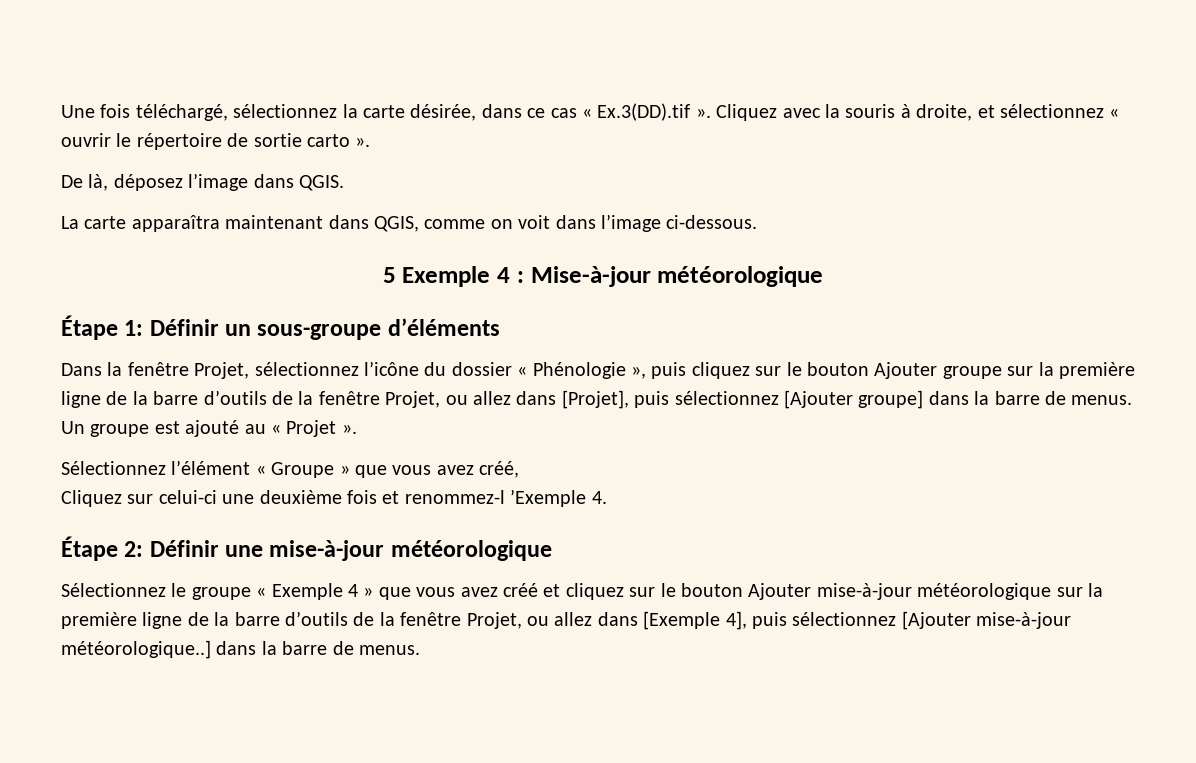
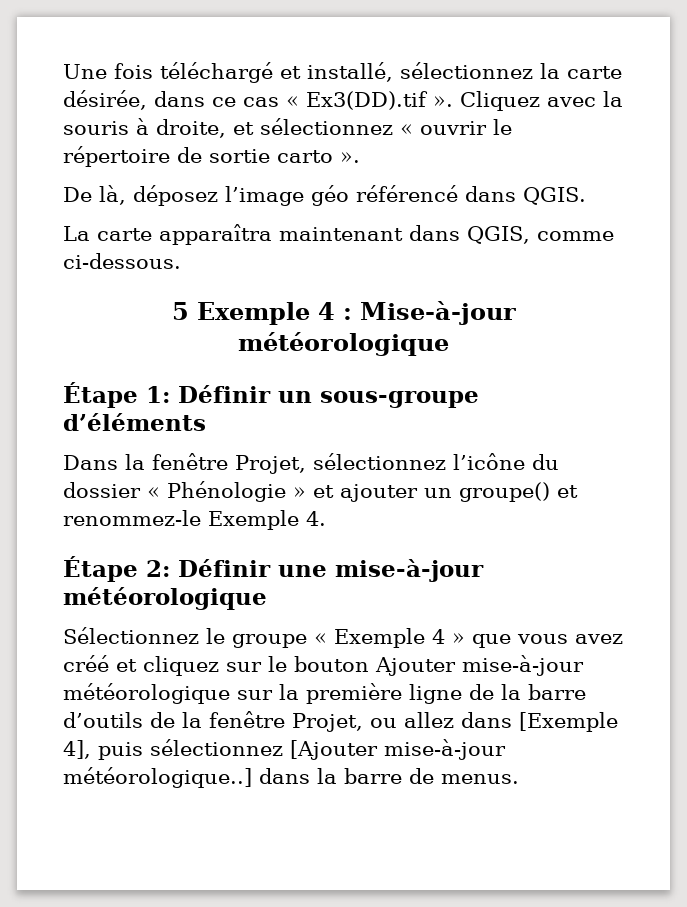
- Une fois téléchargé, sélectionnez la carte désirée, dans ce cas « Ex.3(DD).tif ».
+ Une fois téléchargé et installé, sélectionnez la carte désirée, dans ce cas « Ex3(DD).tif ».
- De là, déposez l’image dans QGIS.
+ De là, déposez l’image géo référencé dans QGIS.
- La carte apparaîtra maintenant dans QGIS, comme on voit dans l’image ci-dessous.
+ La carte apparaîtra maintenant dans QGIS, comme ci-dessous.
- Dans la fenêtre Projet, sélectionnez l’icône du dossier « Phénologie », puis cliquez sur le bouton Ajouter groupe sur la première ligne de la barre d’outils de la fenêtre Projet, ou allez dans [Projet], puis sélectionnez [Ajouter groupe] dans la barre de menus. Un groupe est ajouté au « Projet ».
- Sélectionnez l’élément « Groupe » que vous avez créé,
- Cliquez sur celui-ci une deuxième fois et renommez-l ’Exemple 4.
+ Dans la fenêtre Projet, sélectionnez l’icône du dossier « Phénologie » et ajouter un groupe() et renommez-le Exemple 4.

